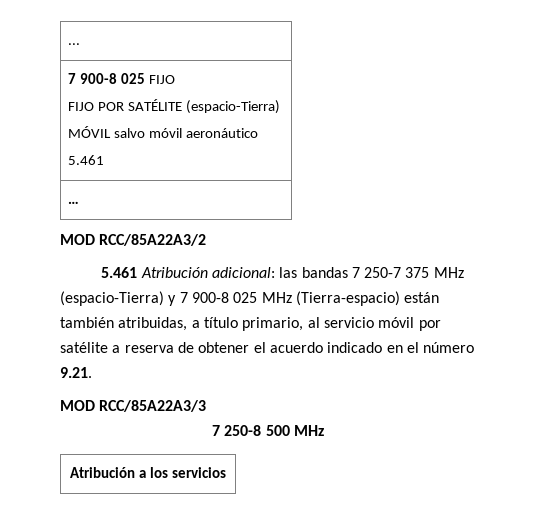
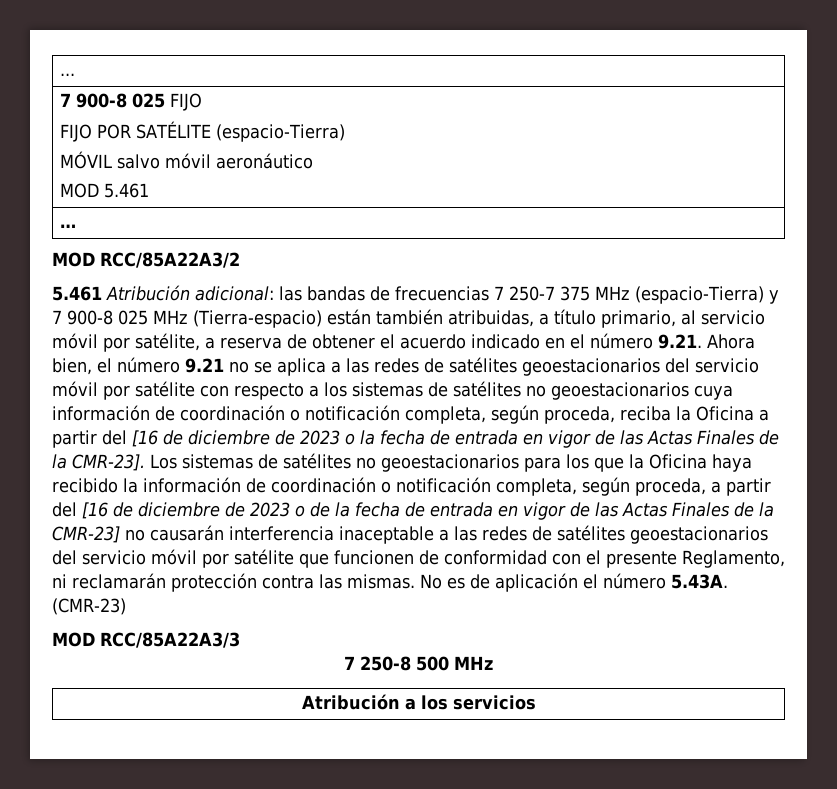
  7 900-8 025 FIJO
  FIJO POR SATÉLITE (espacio-Tierra)
  MÓVIL salvo móvil aeronáutico
- 5.461
+ MOD 5.461
- 5.461 Atribución adicional: las bandas 7 250-7 375 MHz (espacio-Tierra) y 7 900-8 025 MHz (Tierra-espacio) están también atribuidas, a título primario, al servicio móvil por satélite a reserva de obtener el acuerdo indicado en el número 9.21.
+ 5.461 Atribución adicional: las bandas de frecuencias 7 250-7 375 MHz (espacio-Tierra) y 7 900-8 025 MHz (Tierra-espacio) están también atribuidas, a título primario, al servicio móvil por satélite, a reserva de obtener el acuerdo indicado en el número 9.21. Ahora bien, el número 9.21 no se aplica a las redes de satélites geoestacionarios del servicio móvil por satélite con respecto a los sistemas de satélites no geoestacionarios cuya información de coordinación o notificación completa, según proceda, reciba la Oficina a partir del [16 de diciembre de 2023 o la fecha de entrada en vigor de las Actas Finales de la CMR-23]. Los sistemas de satélites no geoestacionarios para los que la Oficina haya recibido la información de coordinación o notificación completa, según proceda, a partir del [16 de diciembre de 2023 o de la fecha de entrada en vigor de las Actas Finales de la CMR-23] no causarán interferencia inaceptable a las redes de satélites geoestacionarios del servicio móvil por satélite que funcionen de conformidad con el presente Reglamento, ni reclamarán protección contra las mismas. No es de aplicación el número 5.43A. (CMR-23)

